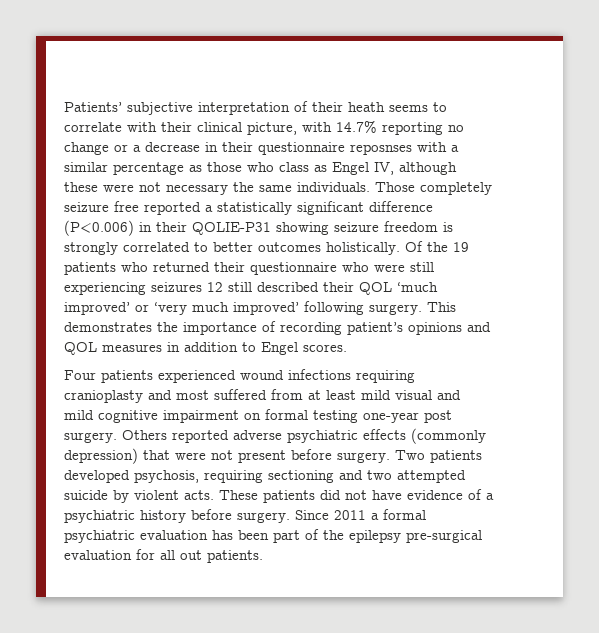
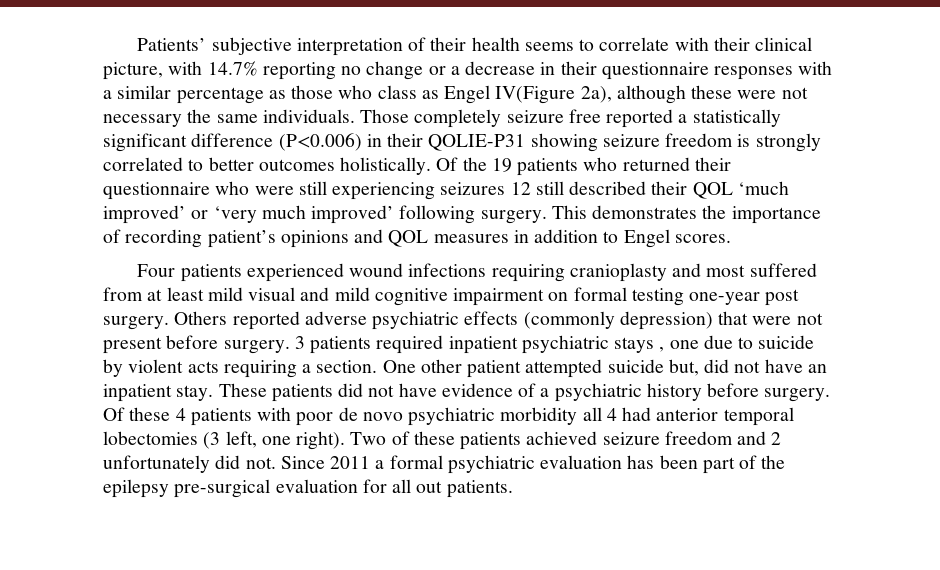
- Patients’ subjective interpretation of their heath seems to correlate with their clinical picture, with 14.7% reporting no change or a decrease in their questionnaire reposnses with a similar percentage as those who class as Engel IV, although these were not necessary the same individuals.
+ Patients’ subjective interpretation of their health seems to correlate with their clinical picture, with 14.7% reporting no change or a decrease in their questionnaire responses with a similar percentage as those who class as Engel IV(Figure 2a), although these were not necessary the same individuals.
- Two patients developed psychosis, requiring sectioning and two attempted suicide by violent acts.
+ 3 patients required inpatient psychiatric stays , one due to suicide by violent acts requiring a section. One other patient attempted suicide but, did not have an inpatient stay.
+ Of these 4 patients with poor de novo psychiatric morbidity all 4 had anterior temporal lobectomies (3 left, one right). Two of these patients achieved seizure freedom and 2 unfortunately did not.

